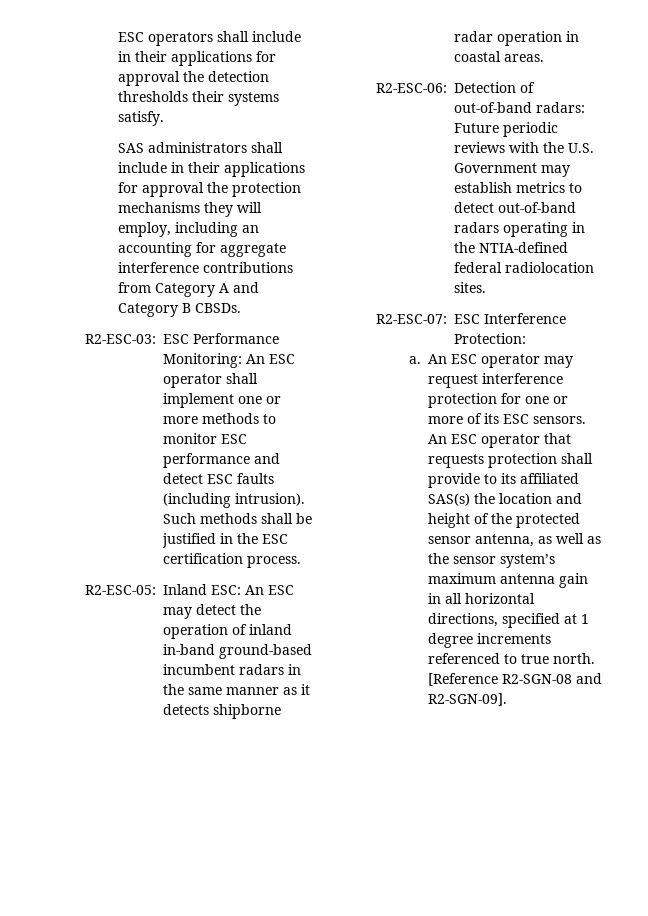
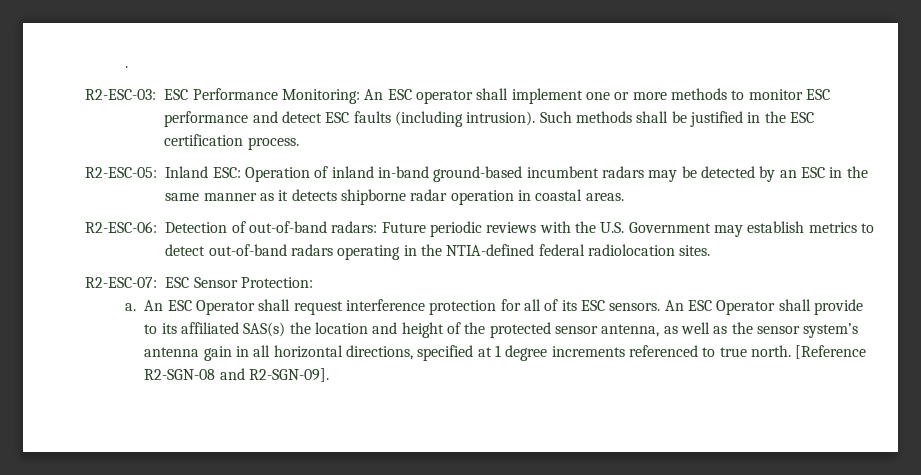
- ESC operators shall include in their applications for approval the detection thresholds their systems satisfy.
- SAS administrators shall include in their applications for approval the protection mechanisms they will employ, including an accounting for aggregate interference contributions from Category A and Category B CBSDs.
+ .
- R2-ESC-05: Inland ESC: An ESC may detect the operation of inland in-band ground-based incumbent radars in the same manner as it detects shipborne radar operation in coastal areas.
+ R2-ESC-05: Inland ESC: Operation of inland in-band ground-based incumbent radars may be detected by an ESC in the same manner as it detects shipborne radar operation in coastal areas.
- R2-ESC-07: ESC Interference Protection:
+ R2-ESC-07: ESC Sensor Protection:
- An ESC operator may request interference protection for one or more of its ESC sensors.
+ An ESC Operator shall request interference protection for all of its ESC sensors.
- An ESC operator that requests protection shall provide to its affiliated SAS(s) the location and height of the protected sensor antenna, as well as the sensor system’s maximum antenna gain in all horizontal directions, specified at 1 degree increments referenced to true north.
+ An ESC Operator shall provide to its affiliated SAS(s) the location and height of the protected sensor antenna, as well as the sensor system’s antenna gain in all horizontal directions, specified at 1 degree increments referenced to true north.

